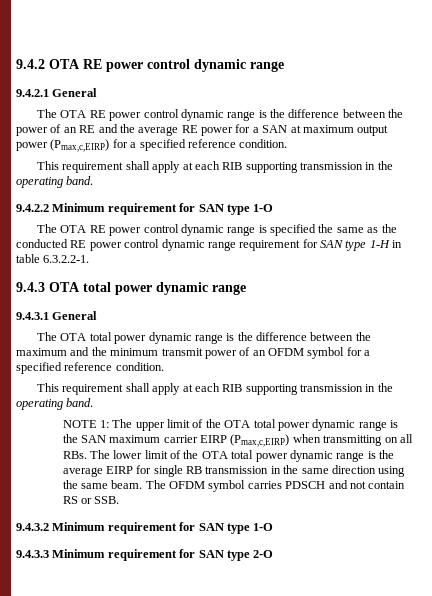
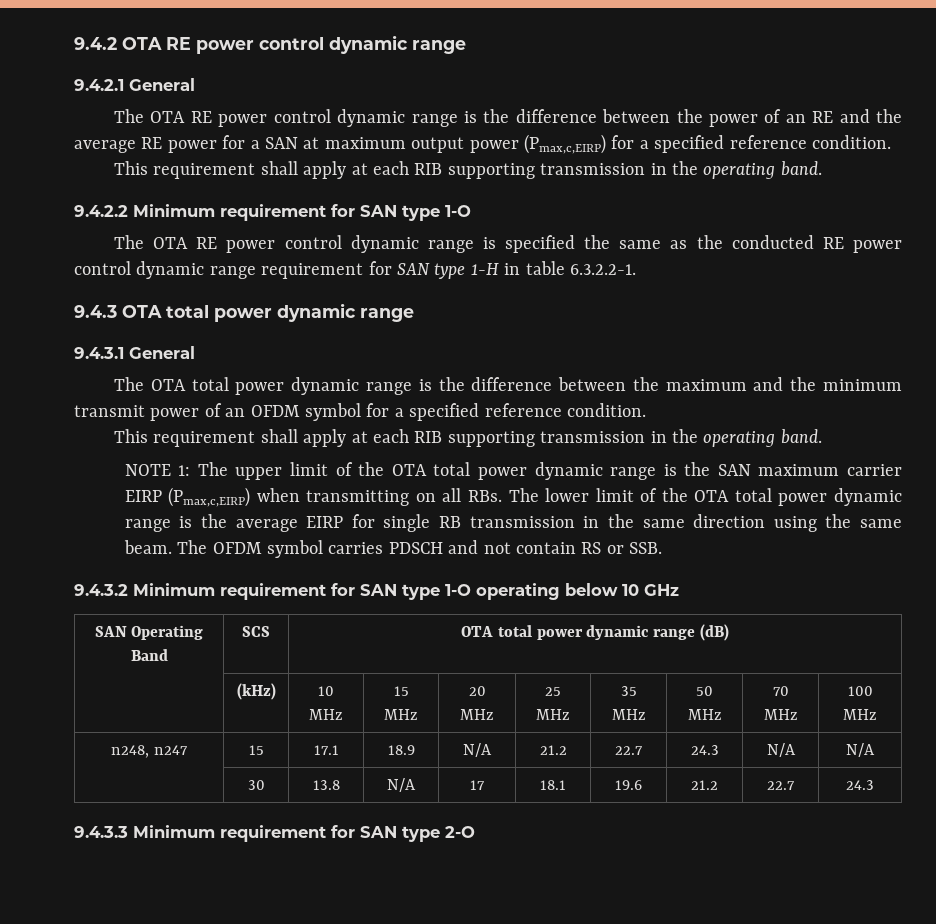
- 9.4.3.2 Minimum requirement for SAN type 1-O
+ 9.4.3.2 Minimum requirement for SAN type 1-O operating below 10 GHz
+ SAN Operating Band | SCS | OTA total power dynamic range (dB)
+ | (kHz) | 10 MHz | 15 MHz | 20 MHz | 25 MHz | 35 MHz | 50 MHz | 70 MHz | 100 MHz
+ n248, n247 | 15 | 17.1 | 18.9 | N/A | 21.2 | 22.7 | 24.3 | N/A | N/A
+ | 30 | 13.8 | N/A | 17 | 18.1 | 19.6 | 21.2 | 22.7 | 24.3

